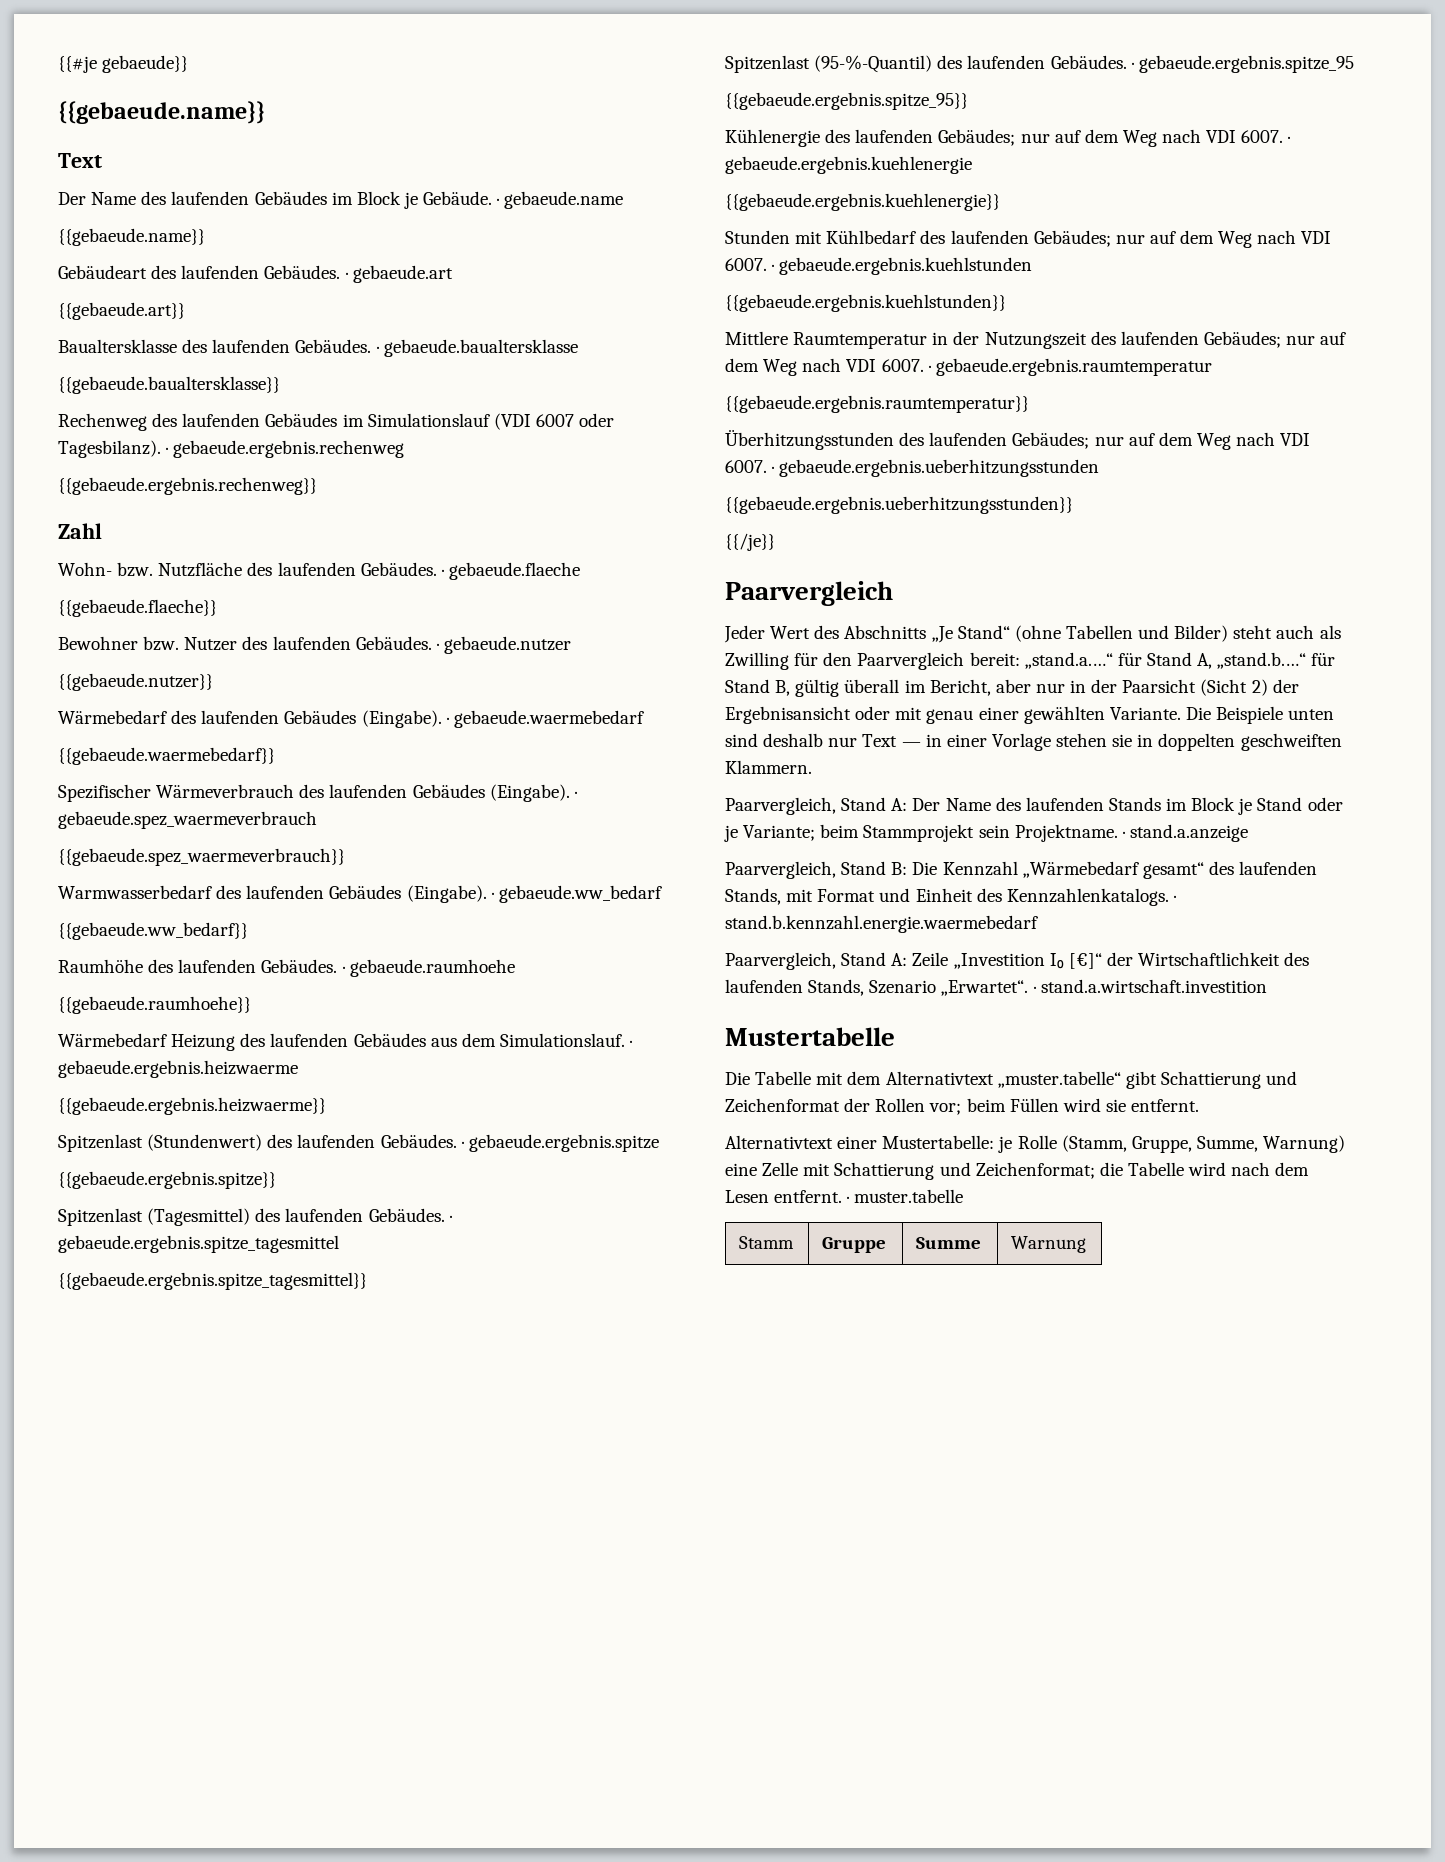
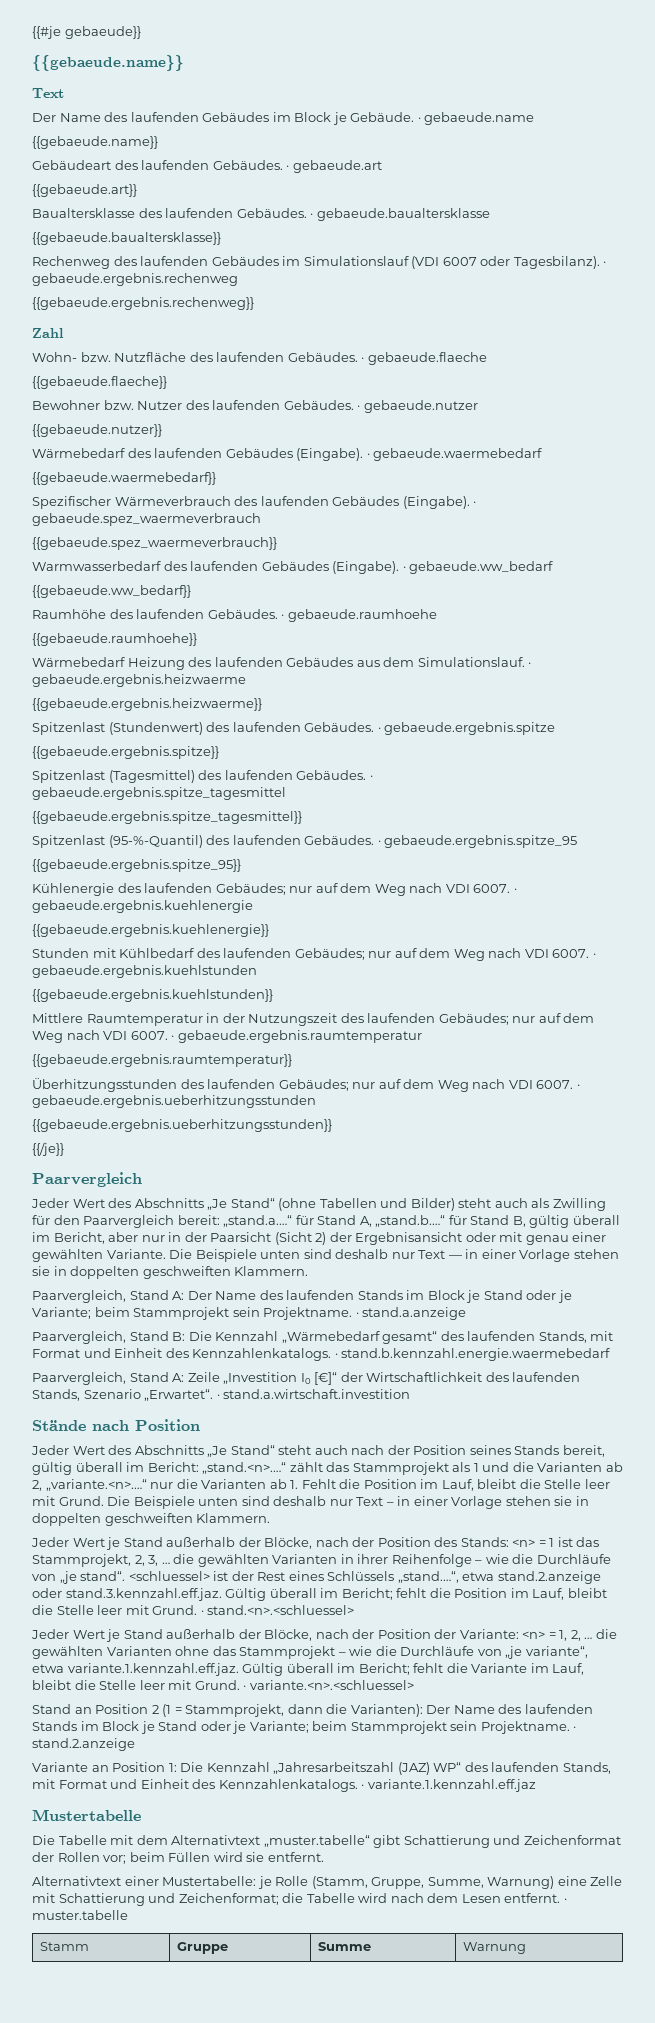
+ Stände nach Position
+ Jeder Wert des Abschnitts „Je Stand“ steht auch nach der Position seines Stands bereit, gültig überall im Bericht: „stand.<n>.…“ zählt das Stammprojekt als 1 und die Varianten ab 2, „variante.<n>.…“ nur die Varianten ab 1. Fehlt die Position im Lauf, bleibt die Stelle leer mit Grund. Die Beispiele unten sind deshalb nur Text – in einer Vorlage stehen sie in doppelten geschweiften Klammern.
+ Jeder Wert je Stand außerhalb der Blöcke, nach der Position des Stands: <n> = 1 ist das Stammprojekt, 2, 3, … die gewählten Varianten in ihrer Reihenfolge – wie die Durchläufe von „je stand“. <schluessel> ist der Rest eines Schlüssels „stand.…“, etwa stand.2.anzeige oder stand.3.kennzahl.eff.jaz. Gültig überall im Bericht; fehlt die Position im Lauf, bleibt die Stelle leer mit Grund. · stand.<n>.<schluessel>
+ Jeder Wert je Stand außerhalb der Blöcke, nach der Position der Variante: <n> = 1, 2, … die gewählten Varianten ohne das Stammprojekt – wie die Durchläufe von „je variante“, etwa variante.1.kennzahl.eff.jaz. Gültig überall im Bericht; fehlt die Variante im Lauf, bleibt die Stelle leer mit Grund. · variante.<n>.<schluessel>
+ Stand an Position 2 (1 = Stammprojekt, dann die Varianten): Der Name des laufenden Stands im Block je Stand oder je Variante; beim Stammprojekt sein Projektname. · stand.2.anzeige
+ Variante an Position 1: Die Kennzahl „Jahresarbeitszahl (JAZ) WP“ des laufenden Stands, mit Format und Einheit des Kennzahlenkatalogs. · variante.1.kennzahl.eff.jaz

